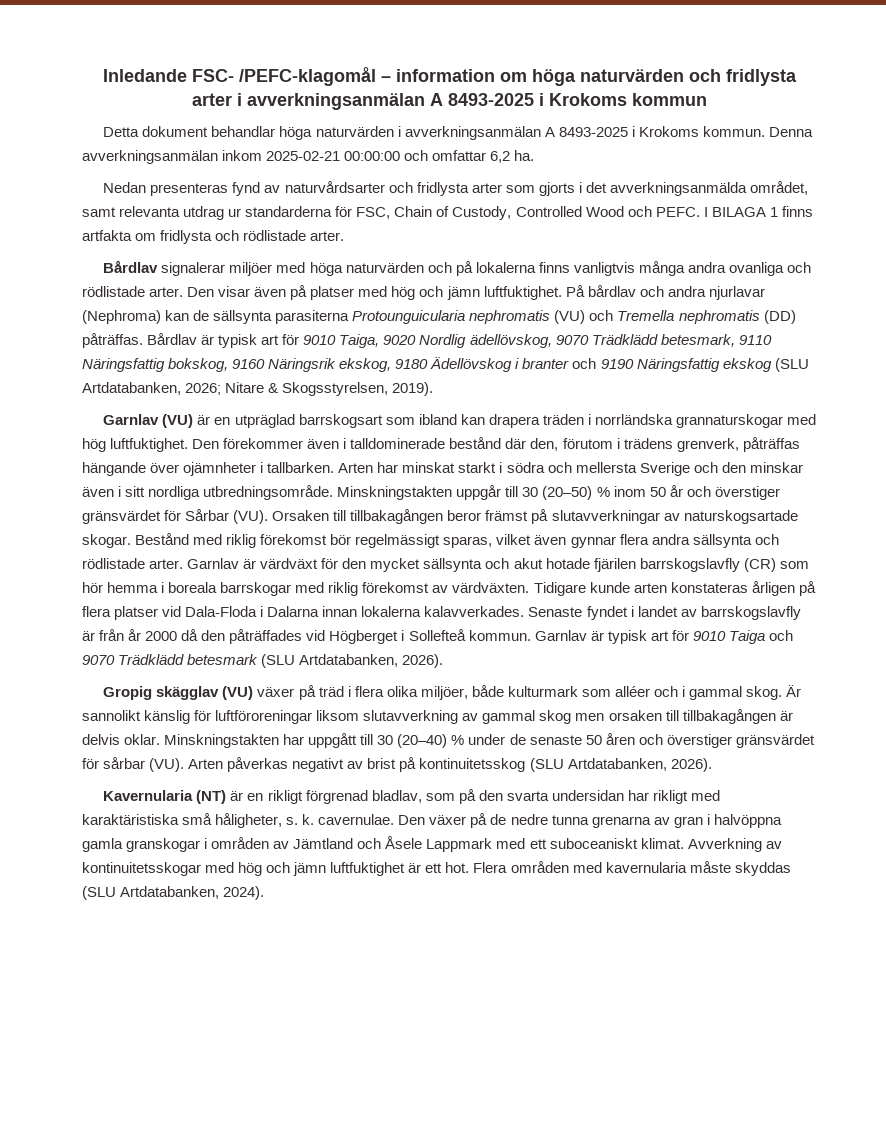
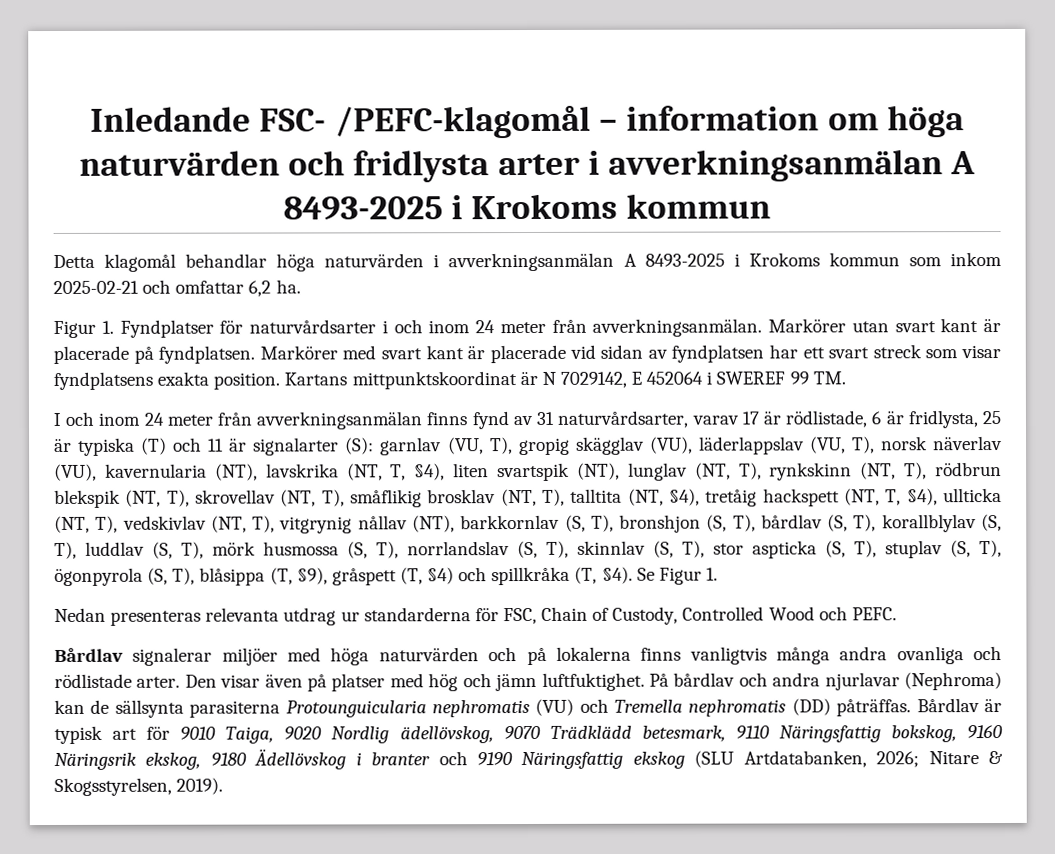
- Detta dokument behandlar höga naturvärden i avverkningsanmälan A 8493-2025 i Krokoms kommun. Denna avverkningsanmälan inkom 2025-02-21 00:00:00 och omfattar 6,2 ha.
+ Detta klagomål behandlar höga naturvärden i avverkningsanmälan A 8493-2025 i Krokoms kommun som inkom 2025-02-21 och omfattar 6,2 ha.
- Nedan presenteras fynd av naturvårdsarter och fridlysta arter som gjorts i det avverkningsanmälda området, samt relevanta utdrag ur standarderna för FSC, Chain of Custody, Controlled Wood och PEFC. I BILAGA 1 finns artfakta om fridlysta och rödlistade arter.
+ Figur 1. Fyndplatser för naturvårdsarter i och inom 24 meter från avverkningsanmälan. Markörer utan svart kant är placerade på fyndplatsen. Markörer med svart kant är placerade vid sidan av fyndplatsen har ett svart streck som visar fyndplatsens exakta position. Kartans mittpunktskoordinat är N 7029142, E 452064 i SWEREF 99 TM.
+ I och inom 24 meter från avverkningsanmälan finns fynd av 31 naturvårdsarter, varav 17 är rödlistade, 6 är fridlysta, 25 är typiska (T) och 11 är signalarter (S): garnlav (VU, T), gropig skägglav (VU), läderlappslav (VU, T), norsk näverlav (VU), kavernularia (NT), lavskrika (NT, T, §4), liten svartspik (NT), lunglav (NT, T), rynkskinn (NT, T), rödbrun blekspik (NT, T), skrovellav (NT, T), småflikig brosklav (NT, T), talltita (NT, §4), tretåig hackspett (NT, T, §4), ullticka (NT, T), vedskivlav (NT, T), vitgrynig nållav (NT), barkkornlav (S, T), bronshjon (S, T), bårdlav (S, T), korallblylav (S, T), luddlav (S, T), mörk husmossa (S, T), norrlandslav (S, T), skinnlav (S, T), stor aspticka (S, T), stuplav (S, T), ögonpyrola (S, T), blåsippa (T, §9), gråspett (T, §4) och spillkråka (T, §4). Se Figur 1.
+ Nedan presenteras relevanta utdrag ur standarderna för FSC, Chain of Custody, Controlled Wood och PEFC.
- Garnlav (VU) är en utpräglad barrskogsart som ibland kan drapera träden i norrländska grannaturskogar med hög luftfuktighet. Den förekommer även i talldominerade bestånd där den, förutom i trädens grenverk, påträffas hängande över ojämnheter i tallbarken. Arten har minskat starkt i södra och mellersta Sverige och den minskar även i sitt nordliga utbredningsområde. Minskningstakten uppgår till 30 (20–50) % inom 50 år och överstiger gränsvärdet för Sårbar (VU). Orsaken till tillbakagången beror främst på slutavverkningar av naturskogsartade skogar. Bestånd med riklig förekomst bör regelmässigt sparas, vilket även gynnar flera andra sällsynta och rödlistade arter. Garnlav är värdväxt för den mycket sällsynta och akut hotade fjärilen barrskogslavfly (CR) som hör hemma i boreala barrskogar med riklig förekomst av värdväxten. Tidigare kunde arten konstateras årligen på flera platser vid Dala-Floda i Dalarna innan lokalerna kalavverkades. Senaste fyndet i landet av barrskogslavfly är från år 2000 då den påträffades vid Högberget i Sollefteå kommun. Garnlav är typisk art för 9010 Taiga och 9070 Trädklädd betesmark (SLU Artdatabanken, 2026).
- Gropig skägglav (VU) växer på träd i flera olika miljöer, både kulturmark som alléer och i gammal skog. Är sannolikt känslig för luftföroreningar liksom slutavverkning av gammal skog men orsaken till tillbakagången är delvis oklar. Minskningstakten har uppgått till 30 (20–40) % under de senaste 50 åren och överstiger gränsvärdet för sårbar (VU). Arten påverkas negativt av brist på kontinuitetsskog (SLU Artdatabanken, 2026).
- Kavernularia (NT) är en rikligt förgrenad bladlav, som på den svarta undersidan har rikligt med karaktäristiska små håligheter, s. k. cavernulae. Den växer på de nedre tunna grenarna av gran i halvöppna gamla granskogar i områden av Jämtland och Åsele Lappmark med ett suboceaniskt klimat. Avverkning av kontinuitetsskogar med hög och jämn luftfuktighet är ett hot. Flera områden med kavernularia måste skyddas (SLU Artdatabanken, 2024).

